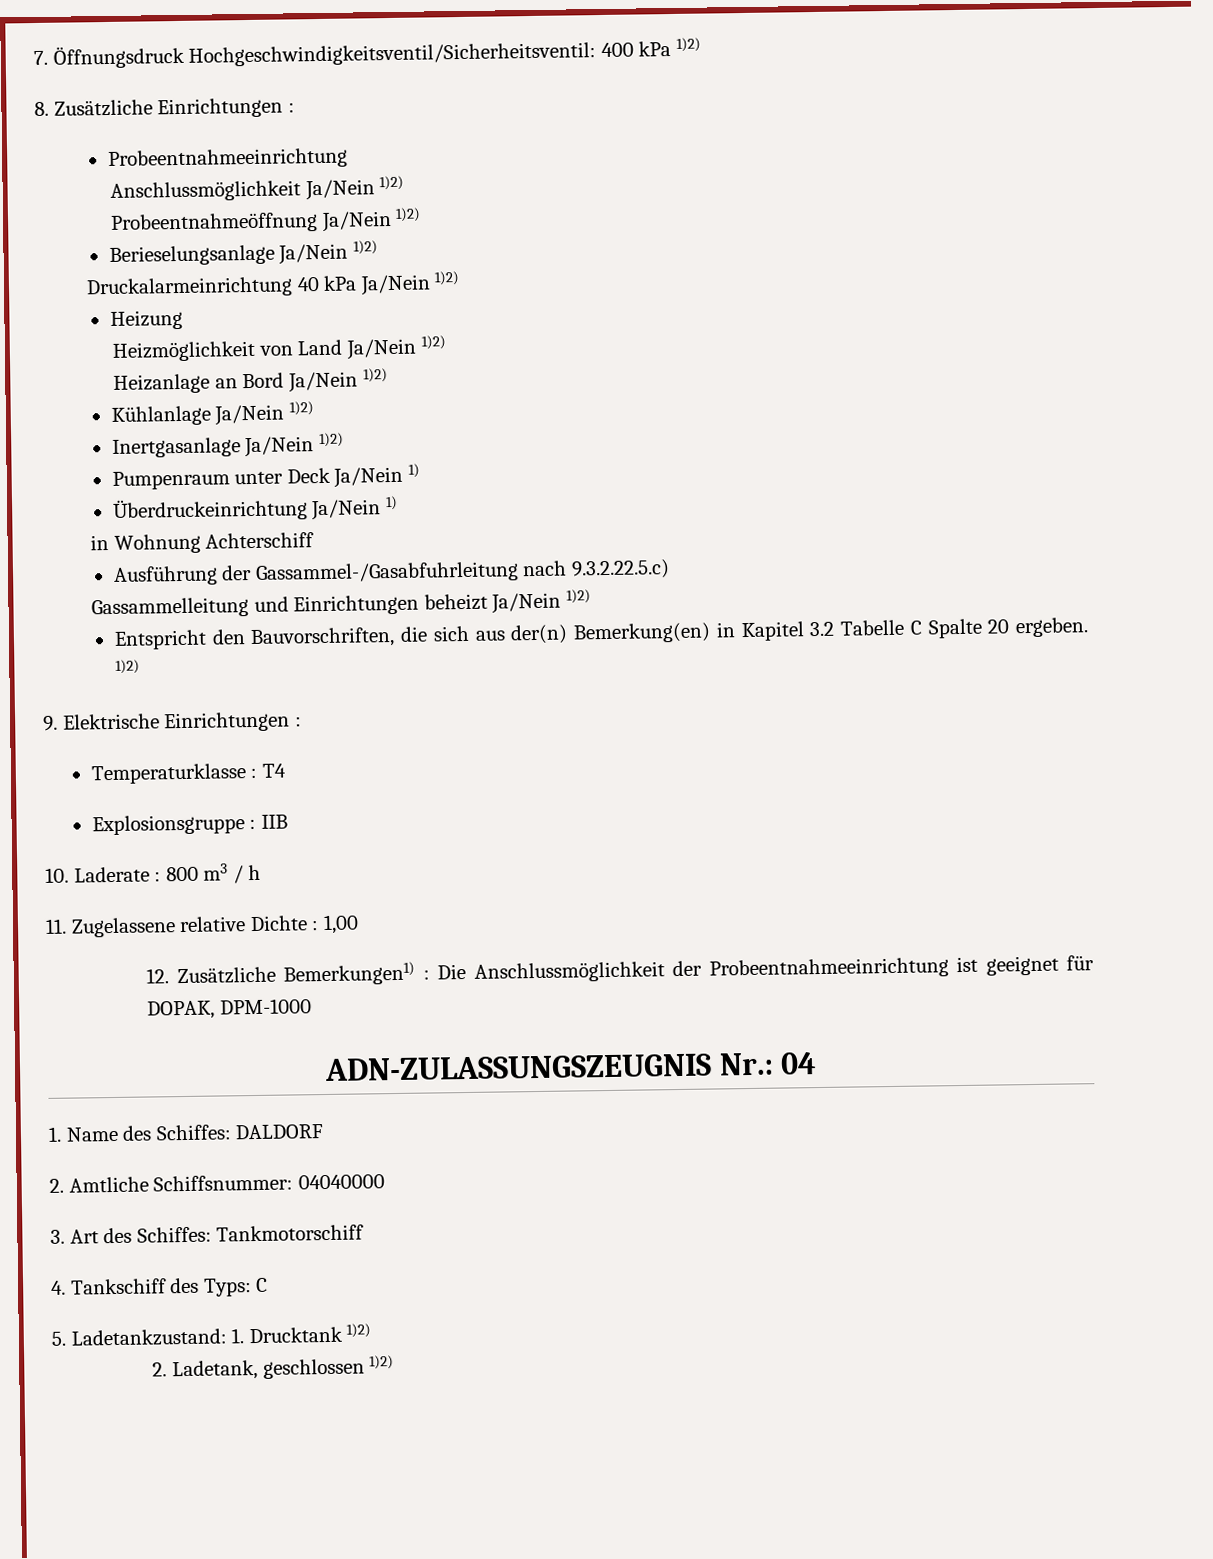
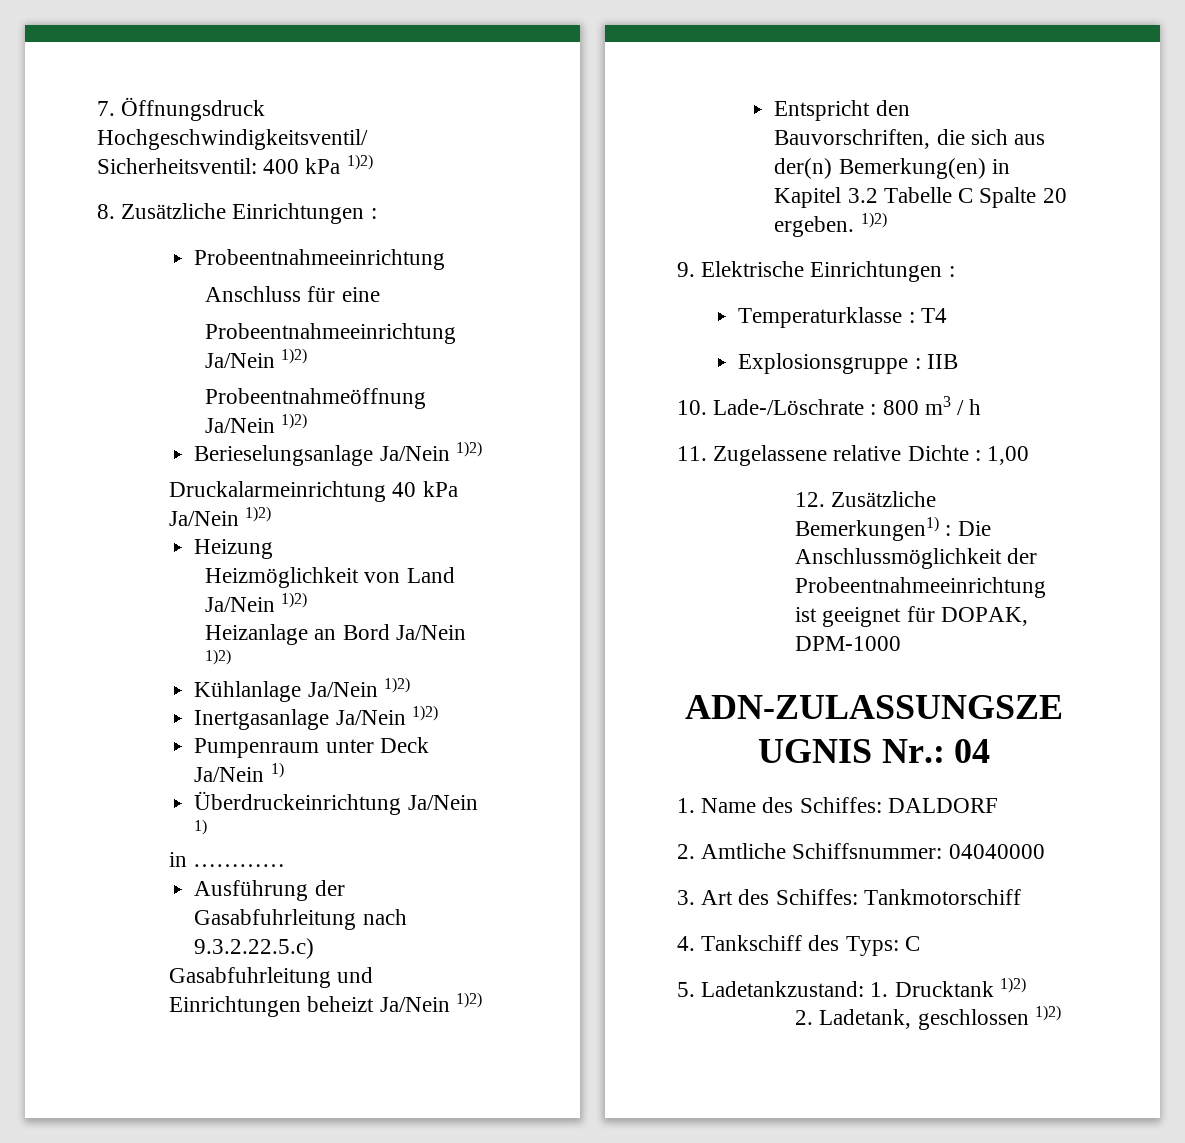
- Anschlussmöglichkeit Ja/Nein 1)2)
+ Anschluss für eine
+ Probeentnahmeeinrichtung Ja/Nein 1)2)
- in Wohnung Achterschiff
+ in …………
- Ausführung der Gassammel-/Gasabfuhrleitung nach 9.3.2.22.5.c)
+ Ausführung der Gasabfuhrleitung nach 9.3.2.22.5.c)
- Gassammelleitung und Einrichtungen beheizt Ja/Nein 1)2)
+ Gasabfuhrleitung und Einrichtungen beheizt Ja/Nein 1)2)
- 10. Laderate : 800 m3 / h
+ 10. Lade-/Löschrate : 800 m3 / h

